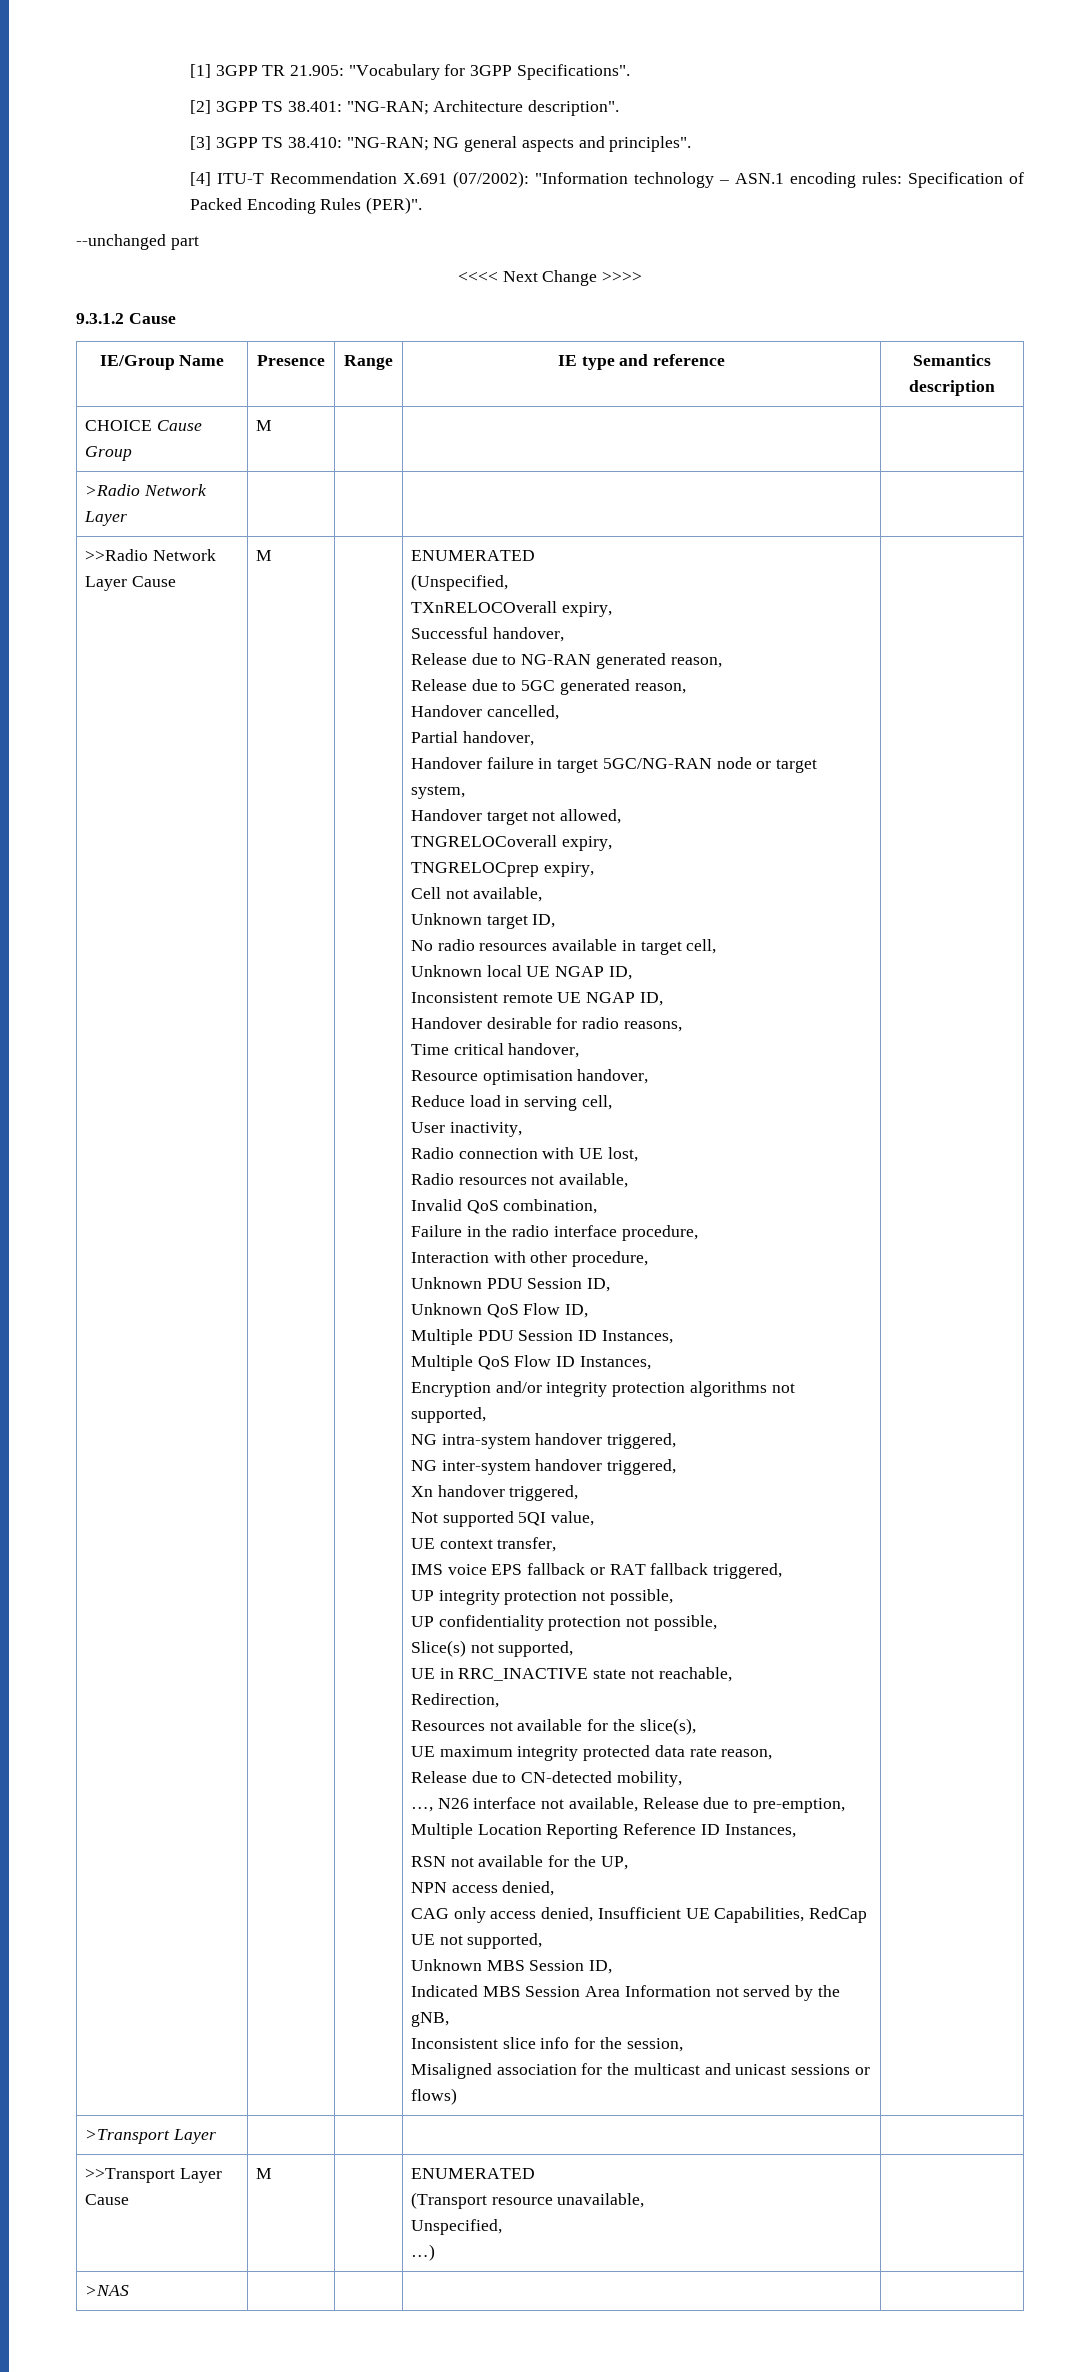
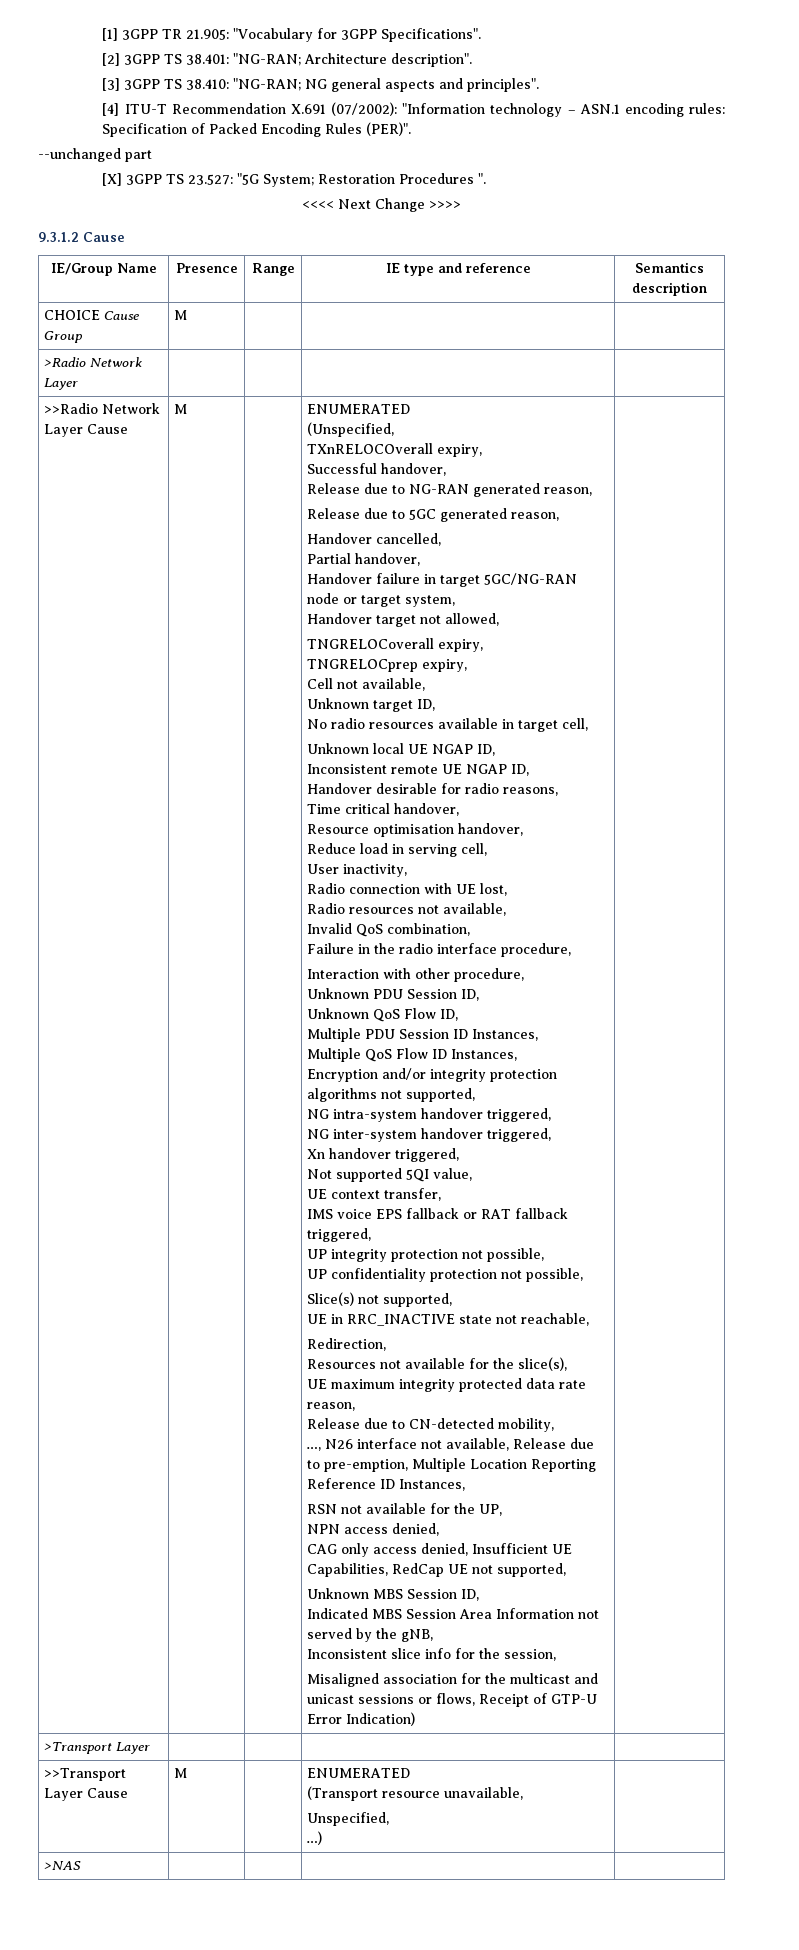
+ [X] 3GPP TS 23.527: "5G System; Restoration Procedures ".
- Misaligned association for the multicast and unicast sessions or flows)
+ Misaligned association for the multicast and unicast sessions or flows, Receipt of GTP-U Error Indication)

